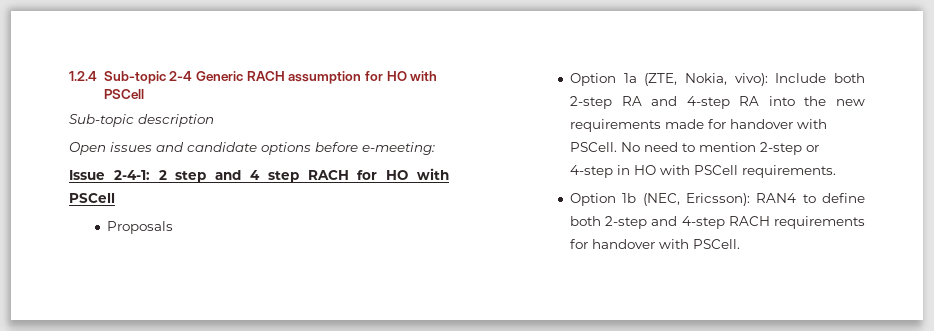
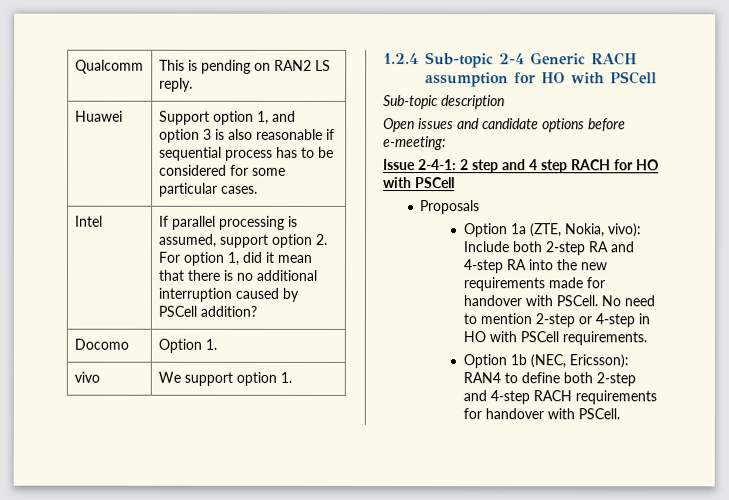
+ Qualcomm | This is pending on RAN2 LS reply.
+ Huawei | Support option 1, and option 3 is also reasonable if sequential process has to be considered for some particular cases.
+ Intel | If parallel processing is assumed, support option 2. For option 1, did it mean that there is no additional interruption caused by PSCell addition?
+ Docomo | Option 1.
+ vivo | We support option 1.

